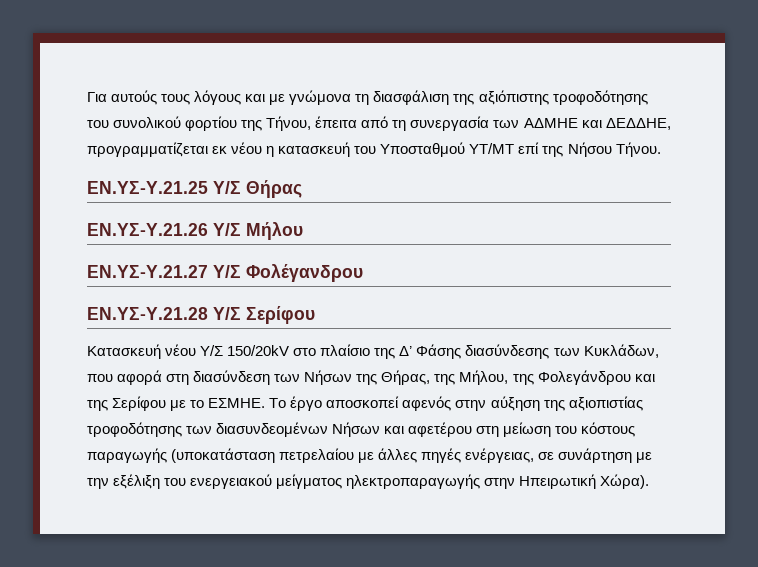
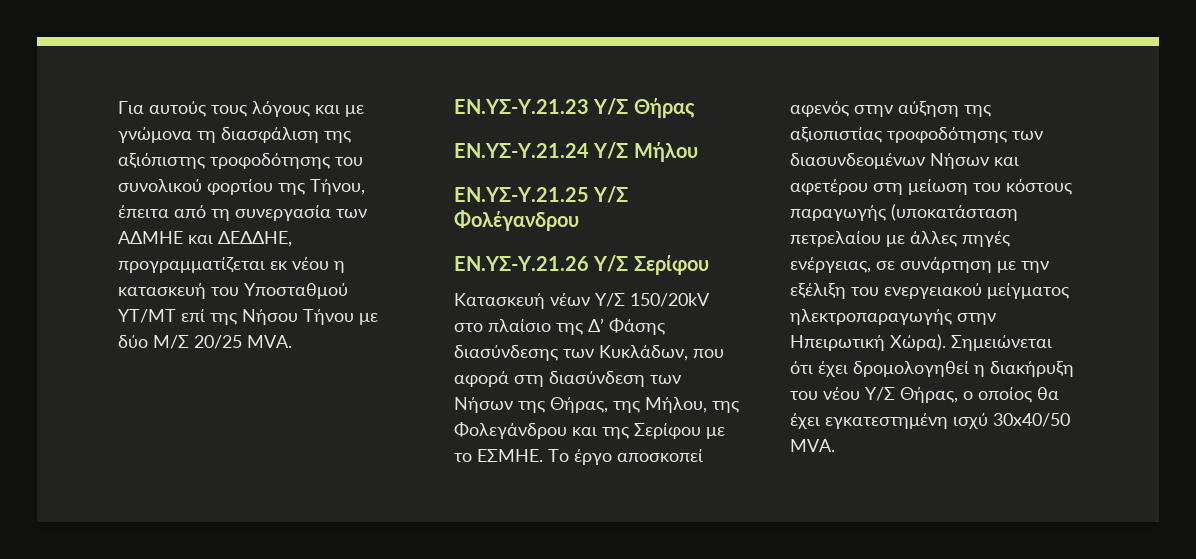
- Για αυτούς τους λόγους και με γνώμονα τη διασφάλιση της αξιόπιστης τροφοδότησης του συνολικού φορτίου της Τήνου, έπειτα από τη συνεργασία των ΑΔΜΗΕ και ΔΕΔΔΗΕ, προγραμματίζεται εκ νέου η κατασκευή του Υποσταθμού ΥΤ/ΜΤ επί της Νήσου Τήνου.
+ Για αυτούς τους λόγους και με γνώμονα τη διασφάλιση της αξιόπιστης τροφοδότησης του συνολικού φορτίου της Τήνου, έπειτα από τη συνεργασία των ΑΔΜΗΕ και ΔΕΔΔΗΕ, προγραμματίζεται εκ νέου η κατασκευή του Υποσταθμού ΥΤ/ΜΤ επί της Νήσου Τήνου με δύο Μ/Σ 20/25 MVA.
+ ΕΝ.ΥΣ-Υ.21.23 Υ/Σ Θήρας
+ ΕΝ.ΥΣ-Υ.21.24 Υ/Σ Μήλου
- ΕΝ.ΥΣ-Υ.21.25 Υ/Σ Θήρας
+ ΕΝ.ΥΣ-Υ.21.25 Υ/Σ Φολέγανδρου
- ΕΝ.ΥΣ-Υ.21.26 Υ/Σ Μήλου
- ΕΝ.ΥΣ-Υ.21.27 Υ/Σ Φολέγανδρου
- ΕΝ.ΥΣ-Υ.21.28 Υ/Σ Σερίφου
+ ΕΝ.ΥΣ-Υ.21.26 Υ/Σ Σερίφου
- Κατασκευή νέου Υ/Σ 150/20kV στο πλαίσιο της Δ’ Φάσης διασύνδεσης των Κυκλάδων, που αφορά στη διασύνδεση των Νήσων της Θήρας, της Μήλου, της Φολεγάνδρου και της Σερίφου με το ΕΣΜΗΕ.
+ Κατασκευή νέων Υ/Σ 150/20kV στο πλαίσιο της Δ’ Φάσης διασύνδεσης των Κυκλάδων, που αφορά στη διασύνδεση των Νήσων της Θήρας, της Μήλου, της Φολεγάνδρου και της Σερίφου με το ΕΣΜΗΕ.
+ Σημειώνεται ότι έχει δρομολογηθεί η διακήρυξη του νέου Υ/Σ Θήρας, ο οποίος θα έχει εγκατεστημένη ισχύ 30x40/50 MVA.

